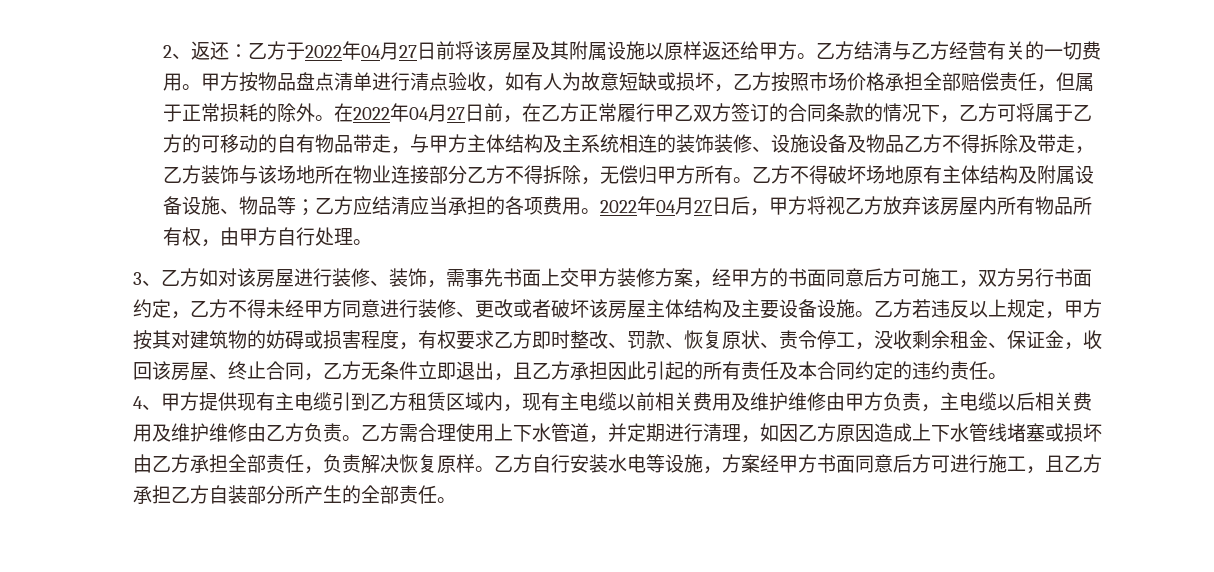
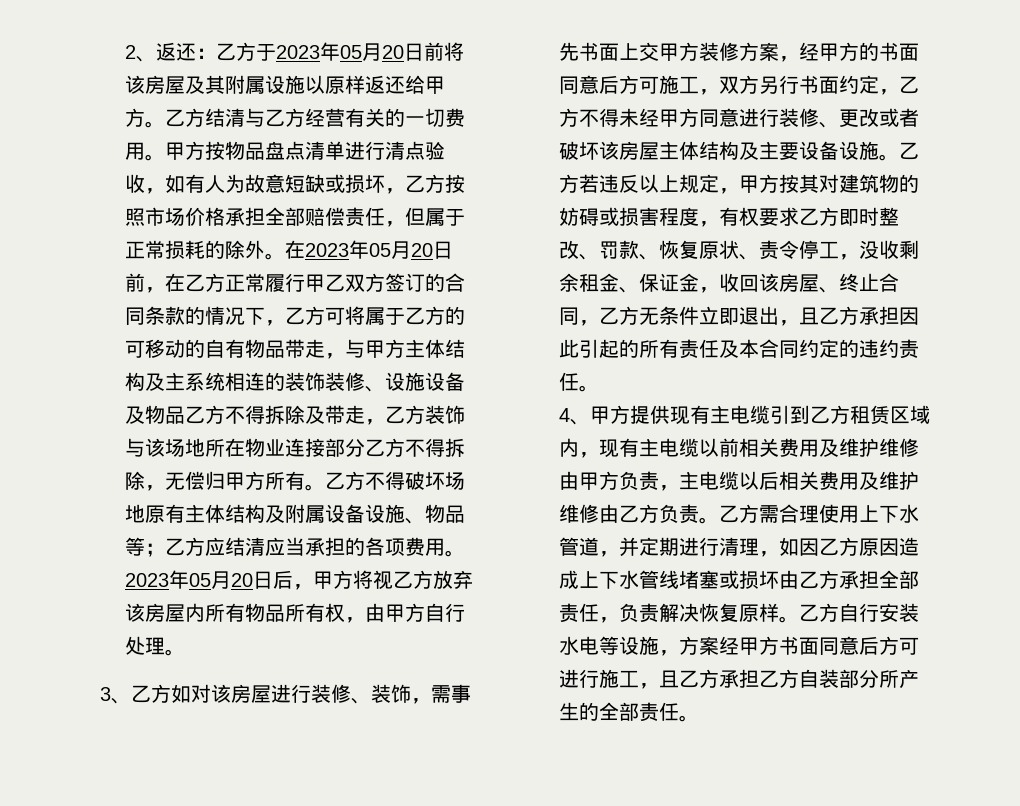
- 2、返还：乙方于2022年04月27日前将该房屋及其附属设施以原样返还给甲方。
+ 2、返还：乙方于2023年05月20日前将该房屋及其附属设施以原样返还给甲方。
- 在2022年04月27日前，在乙方正常履行甲乙双方签订的合同条款的情况下，乙方可将属于乙方的可移动的自有物品带走，与甲方主体结构及主系统相连的装饰装修、设施设备及物品乙方不得拆除及带走，乙方装饰与该场地所在物业连接部分乙方不得拆除，无偿归甲方所有。
+ 在2023年05月20日前，在乙方正常履行甲乙双方签订的合同条款的情况下，乙方可将属于乙方的可移动的自有物品带走，与甲方主体结构及主系统相连的装饰装修、设施设备及物品乙方不得拆除及带走，乙方装饰与该场地所在物业连接部分乙方不得拆除，无偿归甲方所有。
- 2022年04月27日后，甲方将视乙方放弃该房屋内所有物品所有权，由甲方自行处理。
+ 2023年05月20日后，甲方将视乙方放弃该房屋内所有物品所有权，由甲方自行处理。

